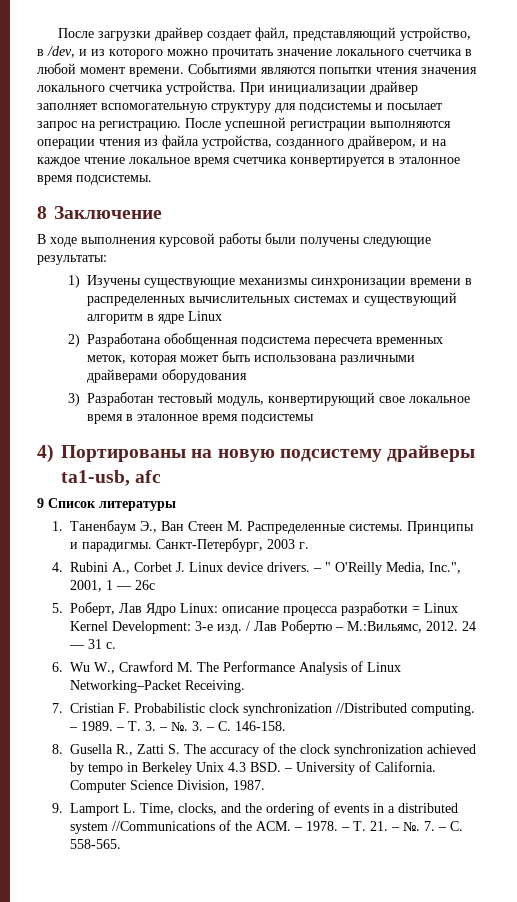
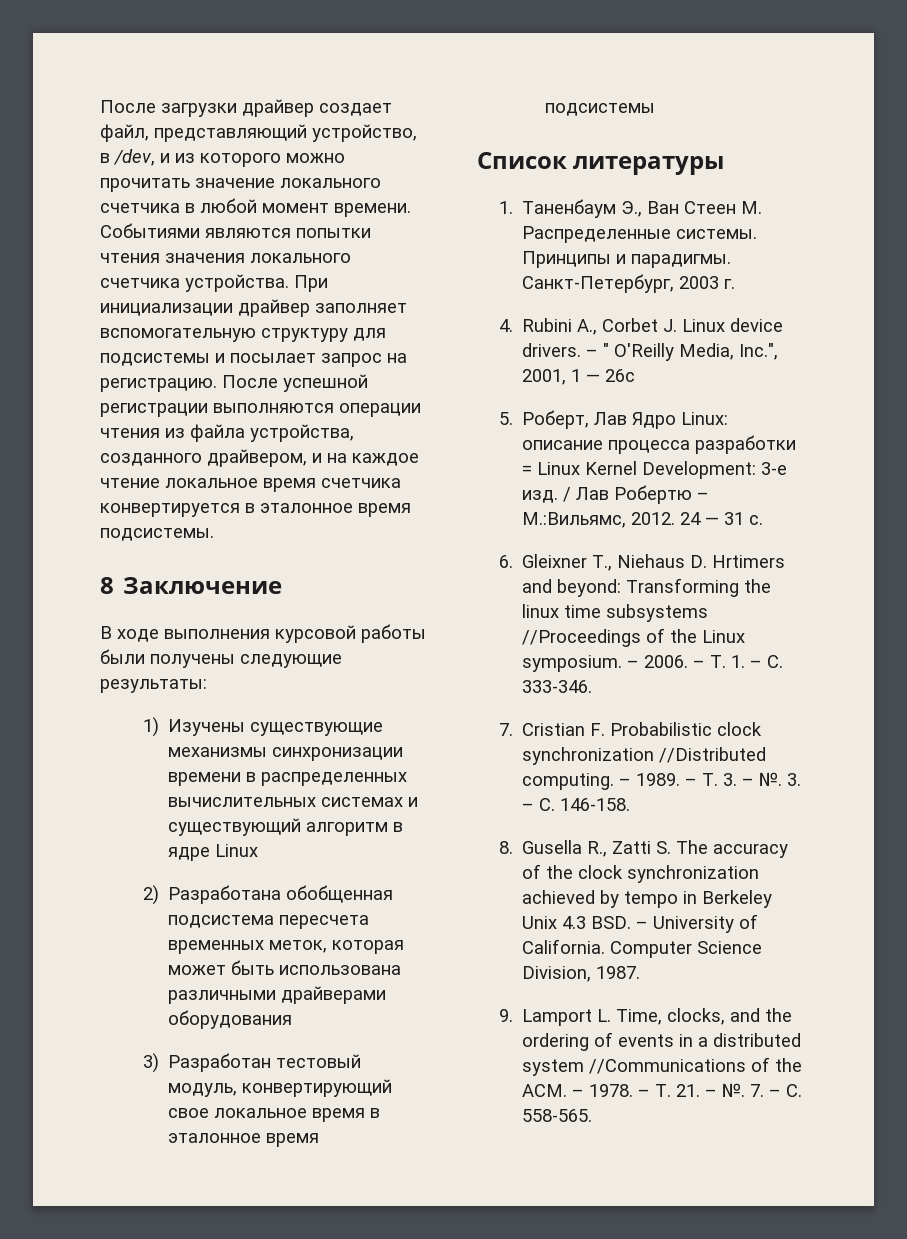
- 4) Портированы на новую подсистему драйверы ta1-usb, afc
- 9 Список литературы
+ Список литературы
- 6. Wu W., Crawford M. The Performance Analysis of Linux Networking–Packet Receiving.
+ 6. Gleixner T., Niehaus D. Hrtimers and beyond: Transforming the linux time subsystems //Proceedings of the Linux symposium. – 2006. – Т. 1. – С. 333-346.

